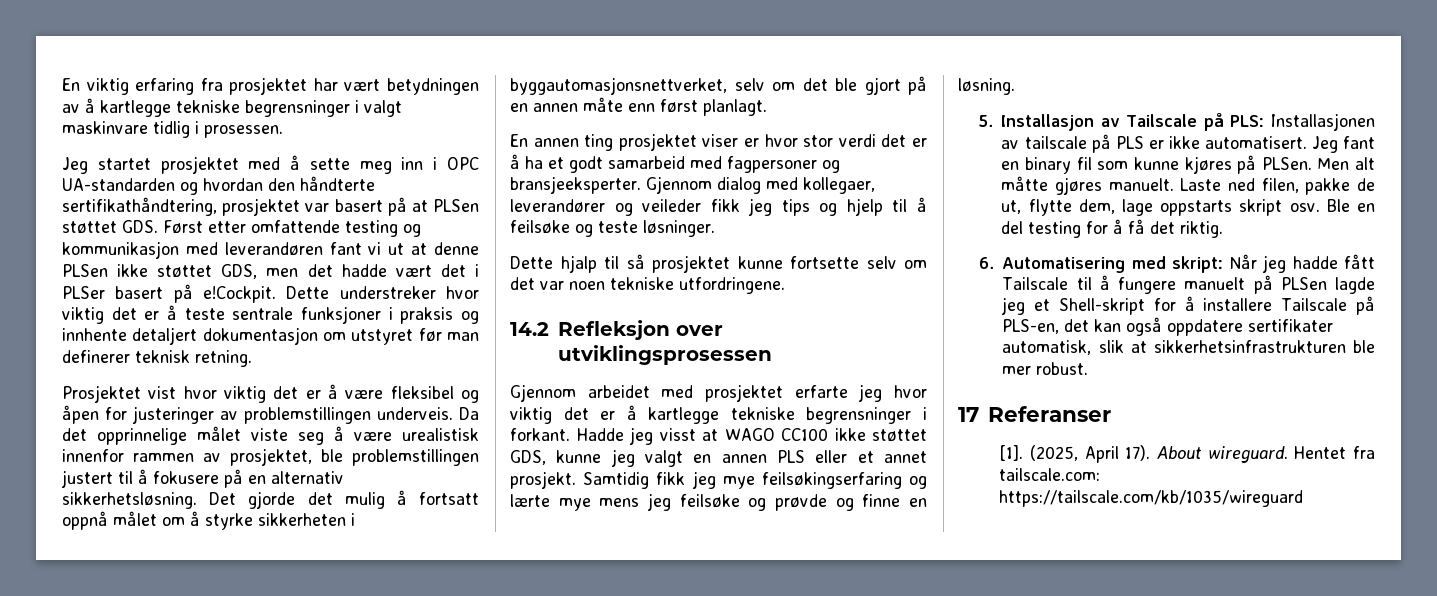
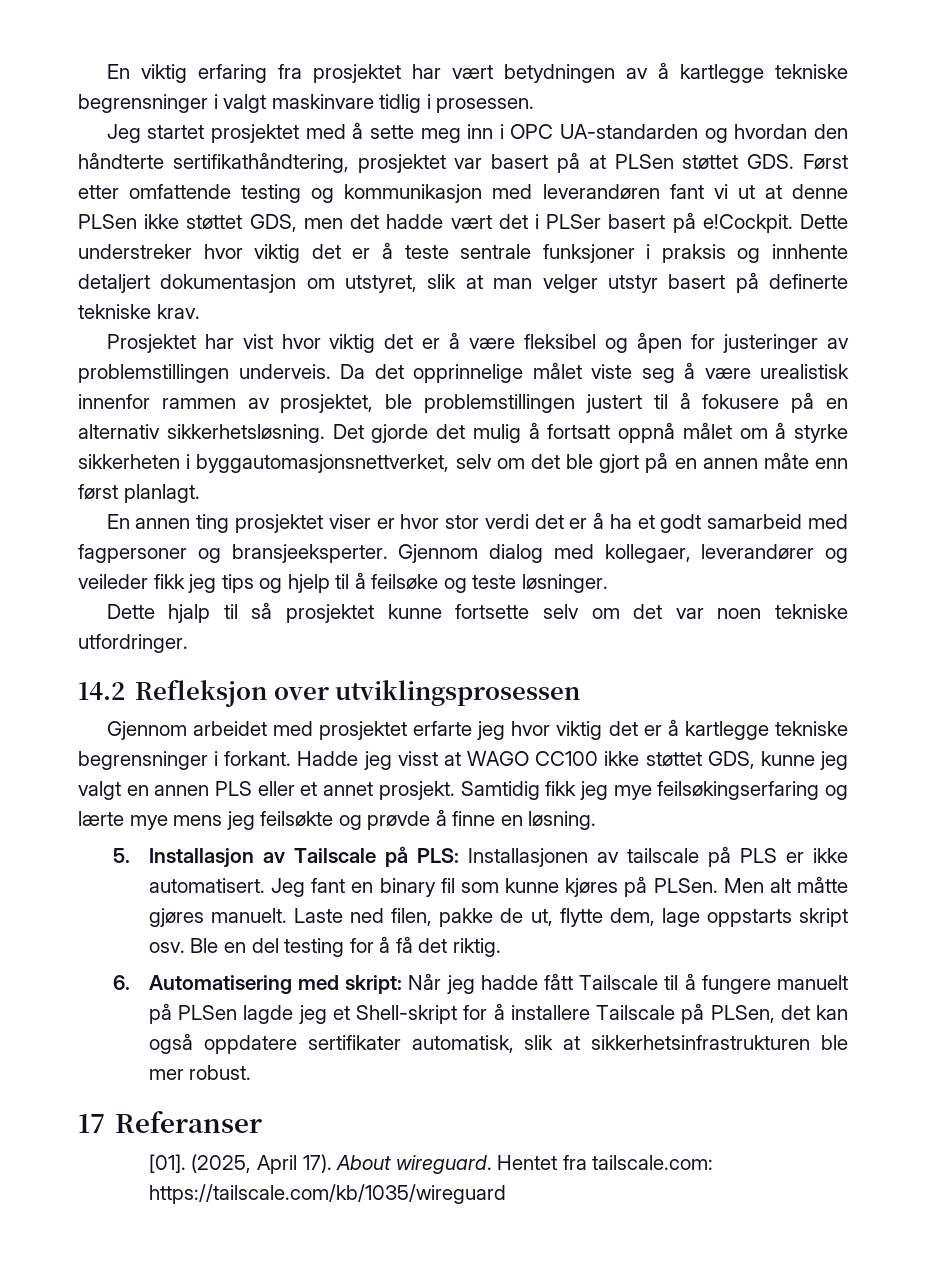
- Dette understreker hvor viktig det er å teste sentrale funksjoner i praksis og innhente detaljert dokumentasjon om utstyret før man definerer teknisk retning.
+ Dette understreker hvor viktig det er å teste sentrale funksjoner i praksis og innhente detaljert dokumentasjon om utstyret, slik at man velger utstyr basert på definerte tekniske krav.
- Prosjektet vist hvor viktig det er å være fleksibel og åpen for justeringer av problemstillingen underveis.
+ Prosjektet har vist hvor viktig det er å være fleksibel og åpen for justeringer av problemstillingen underveis.
- Dette hjalp til så prosjektet kunne fortsette selv om det var noen tekniske utfordringene.
+ Dette hjalp til så prosjektet kunne fortsette selv om det var noen tekniske utfordringer.
- Samtidig fikk jeg mye feilsøkingserfaring og lærte mye mens jeg feilsøke og prøvde og finne en løsning.
+ Samtidig fikk jeg mye feilsøkingserfaring og lærte mye mens jeg feilsøkte og prøvde å finne en løsning.
- 6. Automatisering med skript: Når jeg hadde fått Tailscale til å fungere manuelt på PLSen lagde jeg et Shell-skript for å installere Tailscale på PLS-en, det kan også oppdatere sertifikater automatisk, slik at sikkerhetsinfrastrukturen ble mer robust.
+ 6. Automatisering med skript: Når jeg hadde fått Tailscale til å fungere manuelt på PLSen lagde jeg et Shell-skript for å installere Tailscale på PLSen, det kan også oppdatere sertifikater automatisk, slik at sikkerhetsinfrastrukturen ble mer robust.
- [1].
+ [01].

